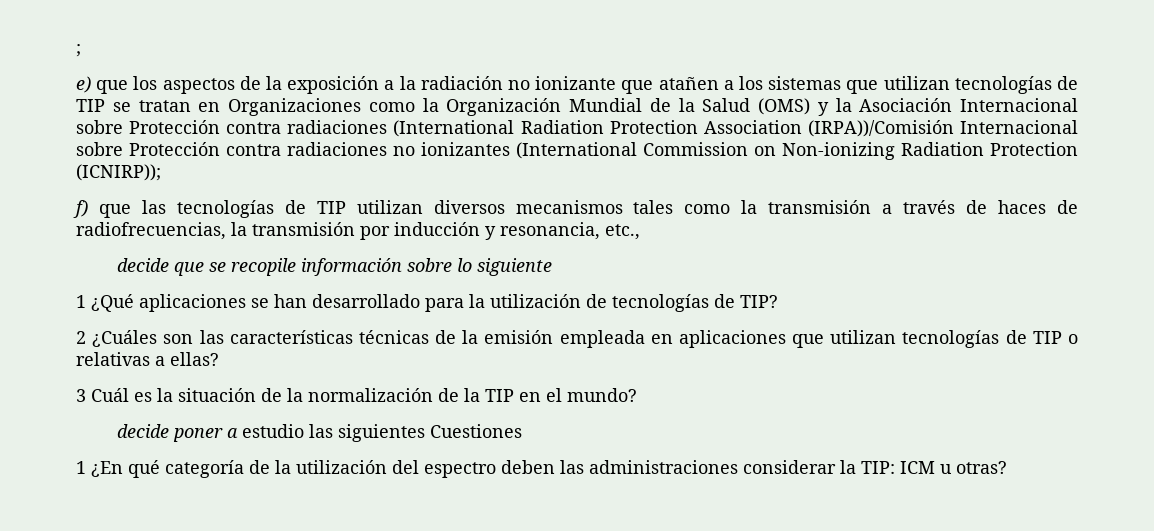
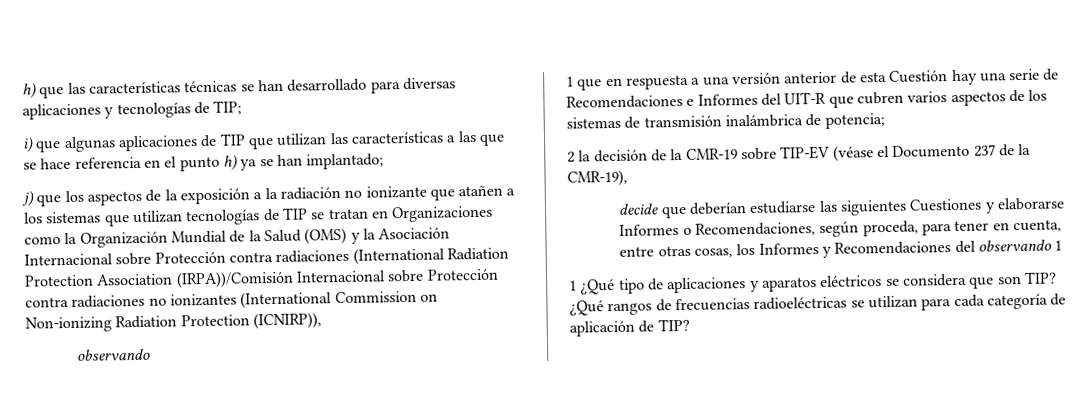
- ;
- e) que los aspectos de la exposición a la radiación no ionizante que atañen a los sistemas que utilizan tecnologías de TIP se tratan en Organizaciones como la Organización Mundial de la Salud (OMS) y la Asociación Internacional sobre Protección contra radiaciones (International Radiation Protection Association (IRPA))/Comisión Internacional sobre Protección contra radiaciones no ionizantes (International Commission on Non-ionizing Radiation Protection (ICNIRP));
- f) que las tecnologías de TIP utilizan diversos mecanismos tales como la transmisión a través de haces de radiofrecuencias, la transmisión por inducción y resonancia, etc.,
- decide que se recopile información sobre lo siguiente
- 1 ¿Qué aplicaciones se han desarrollado para la utilización de tecnologías de TIP?
- 2 ¿Cuáles son las características técnicas de la emisión empleada en aplicaciones que utilizan tecnologías de TIP o relativas a ellas?
- 3 Cuál es la situación de la normalización de la TIP en el mundo?
- decide poner a estudio las siguientes Cuestiones
- 1 ¿En qué categoría de la utilización del espectro deben las administraciones considerar la TIP: ICM u otras?
+ h) que las características técnicas se han desarrollado para diversas aplicaciones y tecnologías de TIP;
+ i) que algunas aplicaciones de TIP que utilizan las características a las que se hace referencia en el punto h) ya se han implantado;
+ j) que los aspectos de la exposición a la radiación no ionizante que atañen a los sistemas que utilizan tecnologías de TIP se tratan en Organizaciones como la Organización Mundial de la Salud (OMS) y la Asociación Internacional sobre Protección contra radiaciones (International Radiation Protection Association (IRPA))/Comisión Internacional sobre Protección contra radiaciones no ionizantes (International Commission on Non-ionizing Radiation Protection (ICNIRP)),
+ observando
+ 1 que en respuesta a una versión anterior de esta Cuestión hay una serie de Recomendaciones e Informes del UIT-R que cubren varios aspectos de los sistemas de transmisión inalámbrica de potencia;
+ 2 la decisión de la CMR-19 sobre TIP-EV (véase el Documento 237 de la CMR-19),
+ decide que deberían estudiarse las siguientes Cuestiones y elaborarse Informes o Recomendaciones, según proceda, para tener en cuenta, entre otras cosas, los Informes y Recomendaciones del observando 1
+ 1 ¿Qué tipo de aplicaciones y aparatos eléctricos se considera que son TIP? ¿Qué rangos de frecuencias radioeléctricas se utilizan para cada categoría de aplicación de TIP?

